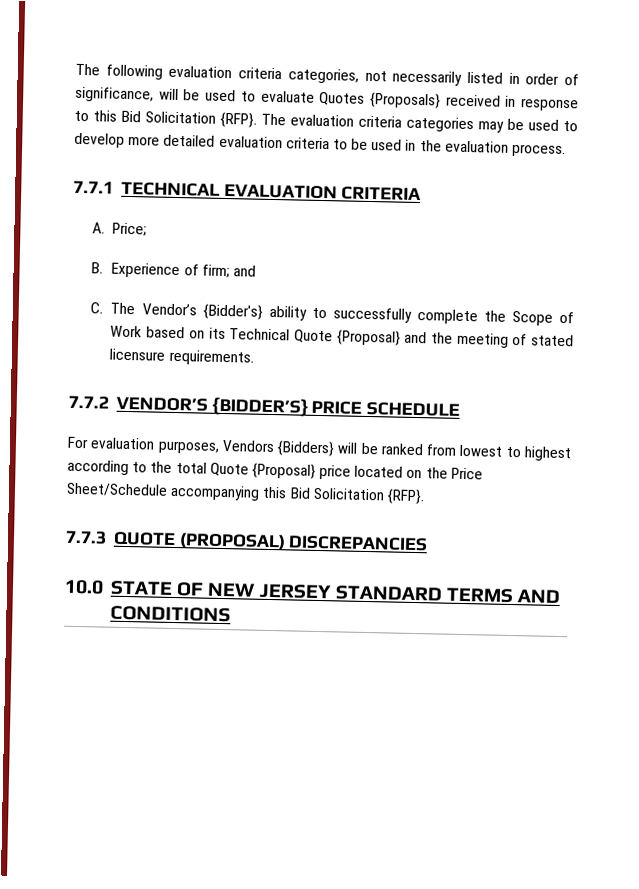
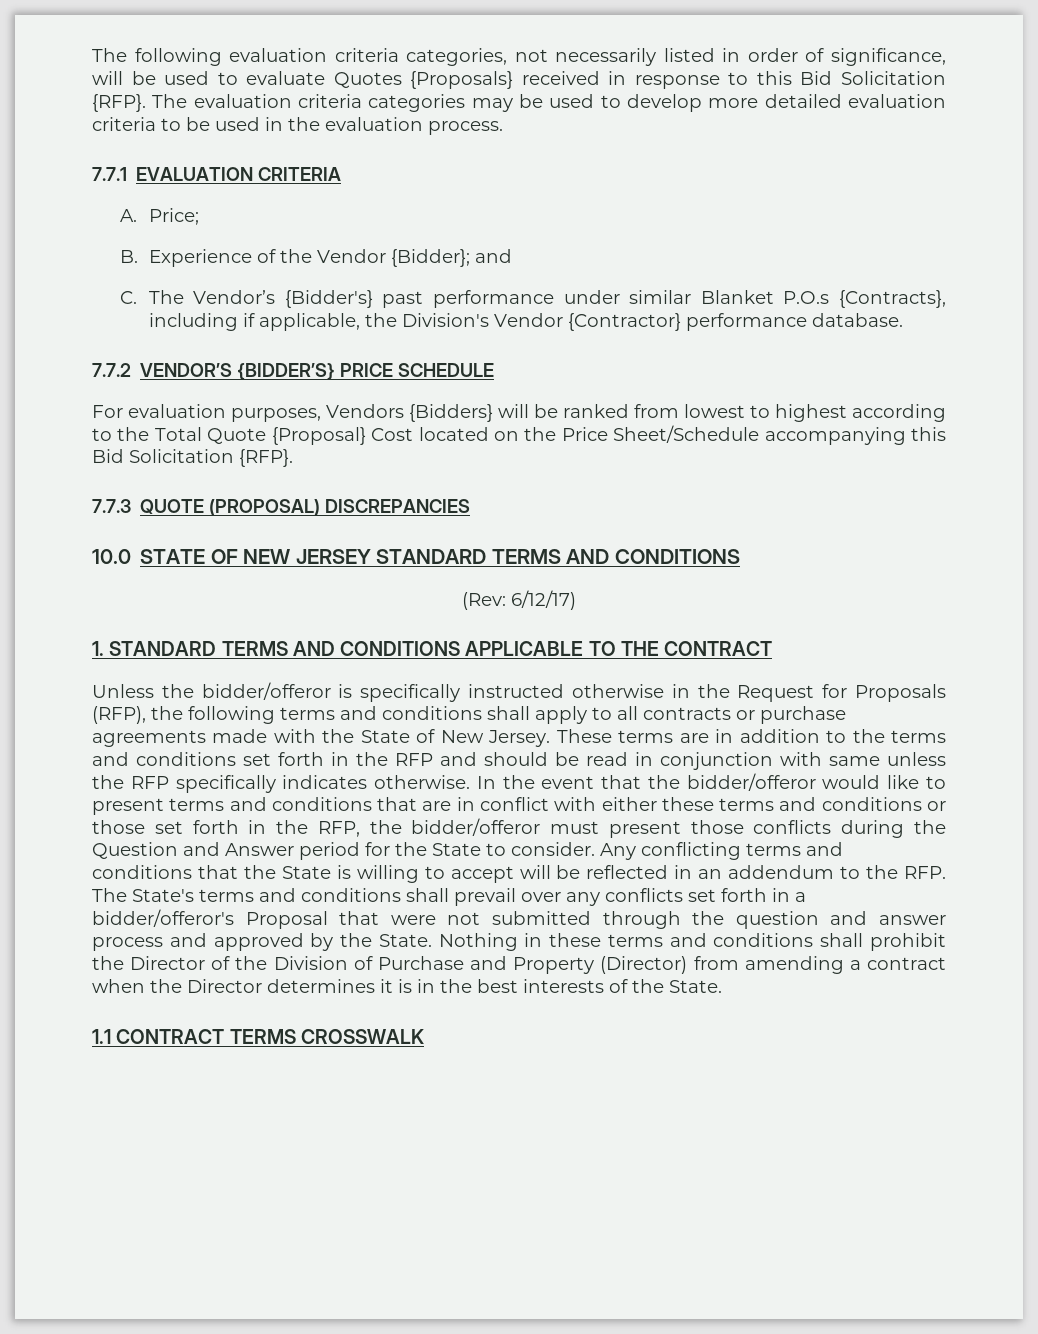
- 7.7.1 TECHNICAL EVALUATION CRITERIA
+ 7.7.1 EVALUATION CRITERIA
- B. Experience of firm; and
+ B. Experience of the Vendor {Bidder}; and
- C. The Vendor’s {Bidder's} ability to successfully complete the Scope of Work based on its Technical Quote {Proposal} and the meeting of stated licensure requirements.
+ C. The Vendor’s {Bidder's} past performance under similar Blanket P.O.s {Contracts}, including if applicable, the Division's Vendor {Contractor} performance database.
- For evaluation purposes, Vendors {Bidders} will be ranked from lowest to highest according to the total Quote {Proposal} price located on the Price Sheet/Schedule accompanying this Bid Solicitation {RFP}.
+ For evaluation purposes, Vendors {Bidders} will be ranked from lowest to highest according to the Total Quote {Proposal} Cost located on the Price Sheet/Schedule accompanying this Bid Solicitation {RFP}.
+ (Rev: 6/12/17)
+ 1. STANDARD TERMS AND CONDITIONS APPLICABLE TO THE CONTRACT
+ Unless the bidder/offeror is specifically instructed otherwise in the Request for Proposals (RFP), the following terms and conditions shall apply to all contracts or purchase agreements made with the State of New Jersey. These terms are in addition to the terms and conditions set forth in the RFP and should be read in conjunction with same unless the RFP specifically indicates otherwise. In the event that the bidder/offeror would like to present terms and conditions that are in conflict with either these terms and conditions or those set forth in the RFP, the bidder/offeror must present those conflicts during the Question and Answer period for the State to consider. Any conflicting terms and conditions that the State is willing to accept will be reflected in an addendum to the RFP. The State's terms and conditions shall prevail over any conflicts set forth in a bidder/offeror's Proposal that were not submitted through the question and answer process and approved by the State. Nothing in these terms and conditions shall prohibit the Director of the Division of Purchase and Property (Director) from amending a contract when the Director determines it is in the best interests of the State.
+ 1.1 CONTRACT TERMS CROSSWALK

